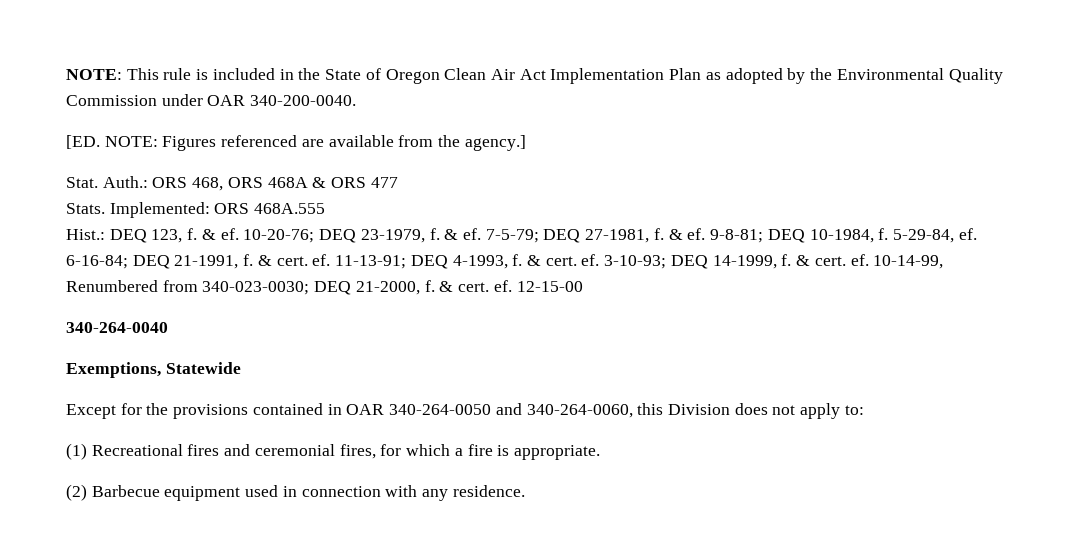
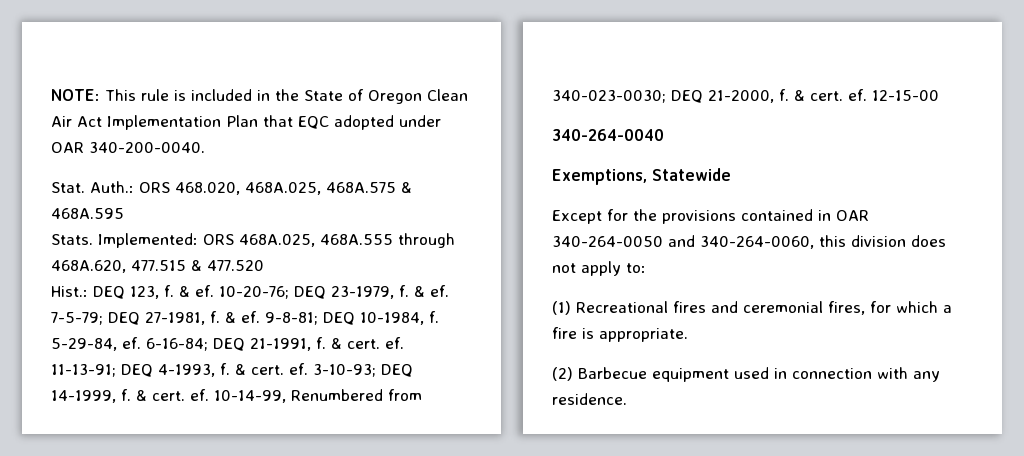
- NOTE: This rule is included in the State of Oregon Clean Air Act Implementation Plan as adopted by the Environmental Quality Commission under OAR 340-200-0040.
- [ED. NOTE: Figures referenced are available from the agency.]
- Stat. Auth.: ORS 468, ORS 468A & ORS 477
+ NOTE: This rule is included in the State of Oregon Clean Air Act Implementation Plan that EQC adopted under OAR 340-200-0040.
+ Stat. Auth.: ORS 468.020, 468A.025, 468A.575 & 468A.595
- Implemented: ORS 468A.555
+ Implemented: ORS 468A.025, 468A.555 through 468A.620, 477.515 & 477.520
- Except for the provisions contained in OAR 340-264-0050 and 340-264-0060, this Division does not apply to:
+ Except for the provisions contained in OAR 340-264-0050 and 340-264-0060, this division does not apply to:

